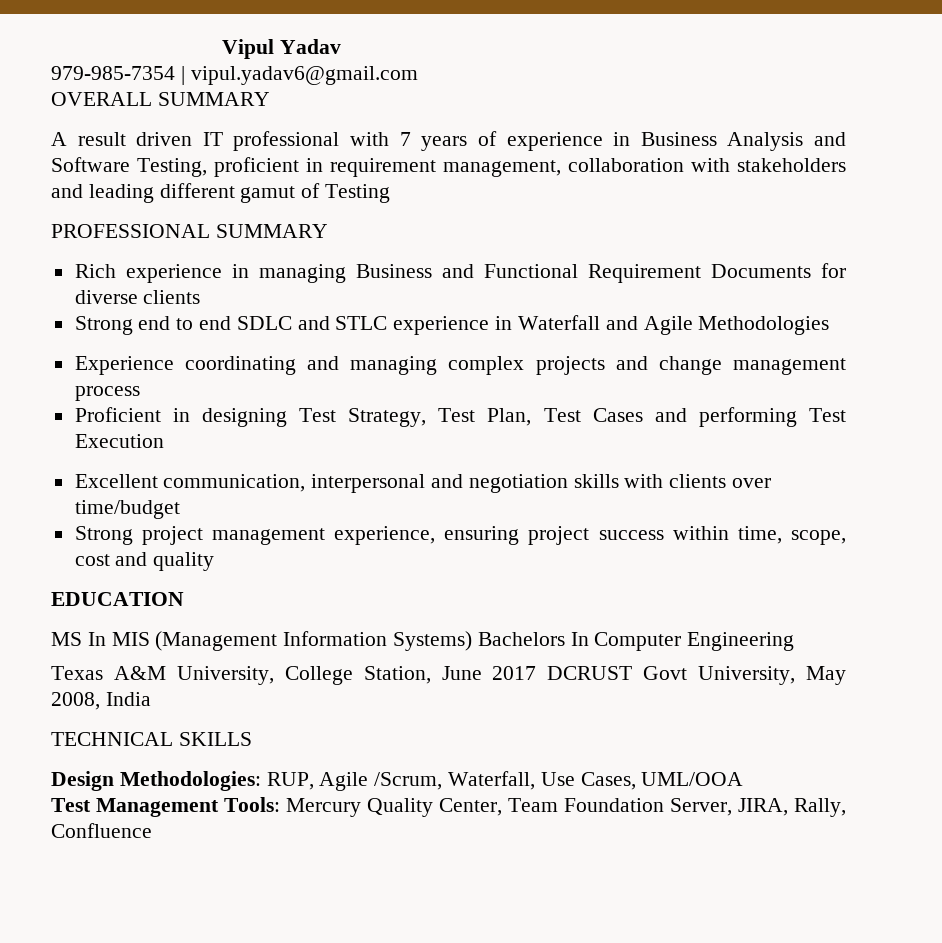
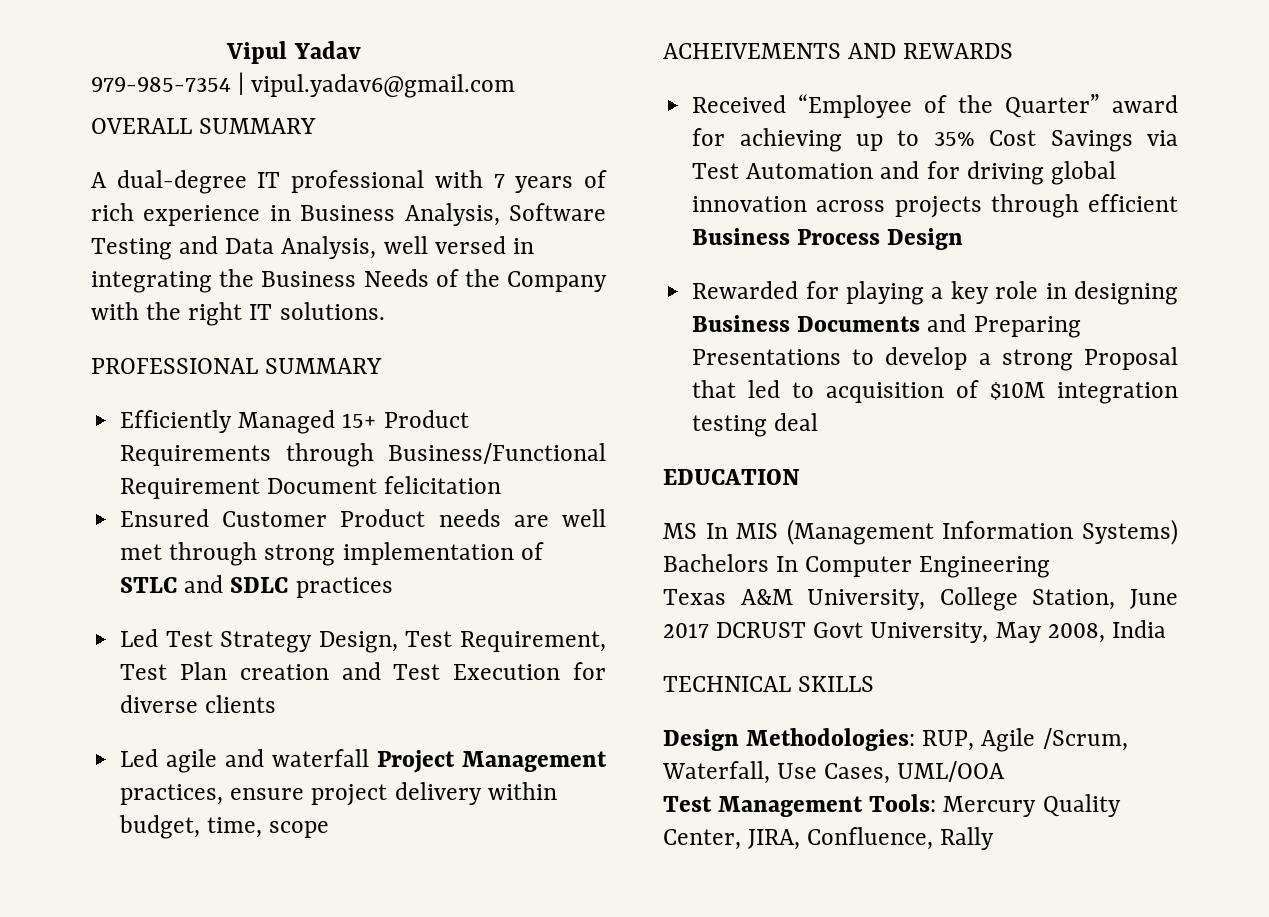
- A result driven IT professional with 7 years of experience in Business Analysis and Software Testing, proficient in requirement management, collaboration with stakeholders and leading different gamut of Testing
+ A dual-degree IT professional with 7 years of rich experience in Business Analysis, Software Testing and Data Analysis, well versed in integrating the Business Needs of the Company with the right IT solutions.
  PROFESSIONAL SUMMARY
- Rich experience in managing Business and Functional Requirement Documents for diverse clients
- Strong end to end SDLC and STLC experience in Waterfall and Agile Methodologies
- Experience coordinating and managing complex projects and change management process
- Proficient in designing Test Strategy, Test Plan, Test Cases and performing Test Execution
- Excellent communication, interpersonal and negotiation skills with clients over time/budget
- Strong project management experience, ensuring project success within time, scope, cost and quality
+ Efficiently Managed 15+ Product Requirements through Business/Functional Requirement Document felicitation
+ Ensured Customer Product needs are well met through strong implementation of STLC and SDLC practices
+ Led Test Strategy Design, Test Requirement, Test Plan creation and Test Execution for diverse clients
+ Led agile and waterfall Project Management practices, ensure project delivery within budget, time, scope
+ ACHEIVEMENTS AND REWARDS
+ Received “Employee of the Quarter” award for achieving up to 35% Cost Savings via Test Automation and for driving global innovation across projects through efficient Business Process Design
+ Rewarded for playing a key role in designing Business Documents and Preparing Presentations to develop a strong Proposal that led to acquisition of $10M integration testing deal
- Test Management Tools: Mercury Quality Center, Team Foundation Server, JIRA, Rally, Confluence
+ Test Management Tools: Mercury Quality Center, JIRA, Confluence, Rally

